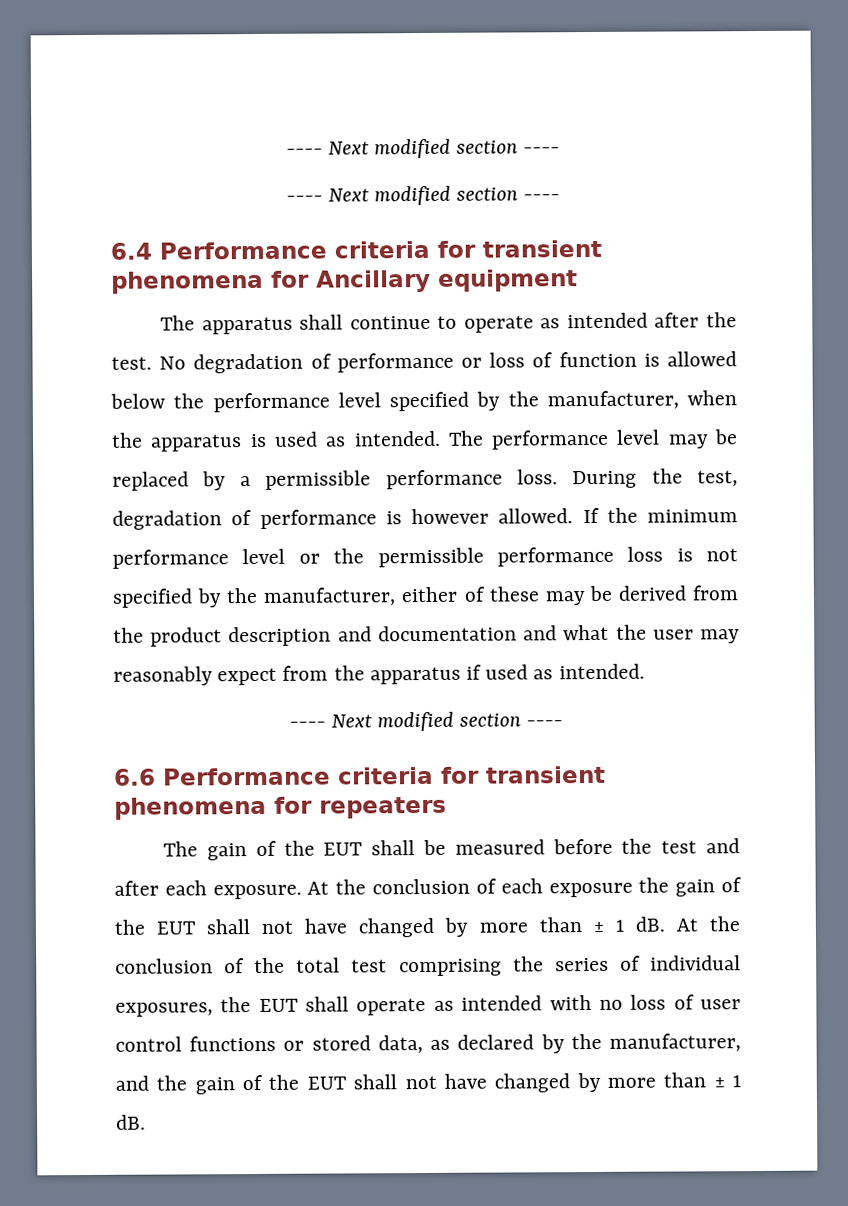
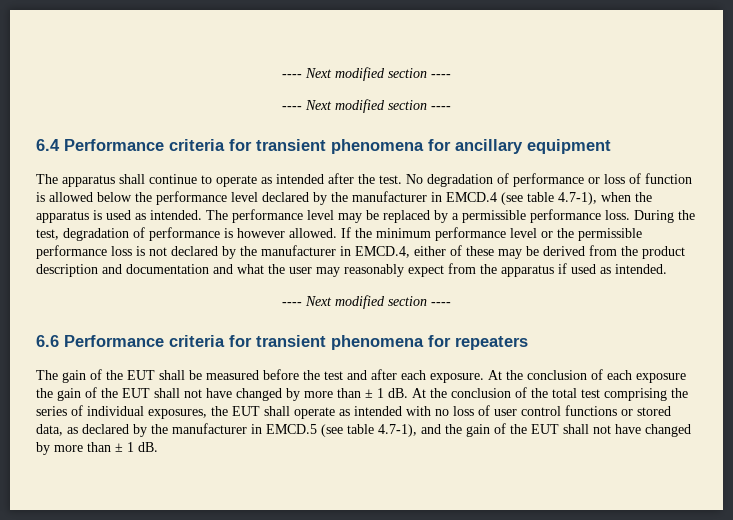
- 6.4 Performance criteria for transient phenomena for Ancillary equipment
+ 6.4 Performance criteria for transient phenomena for ancillary equipment
- No degradation of performance or loss of function is allowed below the performance level specified by the manufacturer, when the apparatus is used as intended.
+ No degradation of performance or loss of function is allowed below the performance level declared by the manufacturer in EMCD.4 (see table 4.7-1), when the apparatus is used as intended.
- If the minimum performance level or the permissible performance loss is not specified by the manufacturer, either of these may be derived from the product description and documentation and what the user may reasonably expect from the apparatus if used as intended.
+ If the minimum performance level or the permissible performance loss is not declared by the manufacturer in EMCD.4, either of these may be derived from the product description and documentation and what the user may reasonably expect from the apparatus if used as intended.
- At the conclusion of the total test comprising the series of individual exposures, the EUT shall operate as intended with no loss of user control functions or stored data, as declared by the manufacturer, and the gain of the EUT shall not have changed by more than ± 1 dB.
+ At the conclusion of the total test comprising the series of individual exposures, the EUT shall operate as intended with no loss of user control functions or stored data, as declared by the manufacturer in EMCD.5 (see table 4.7-1), and the gain of the EUT shall not have changed by more than ± 1 dB.

